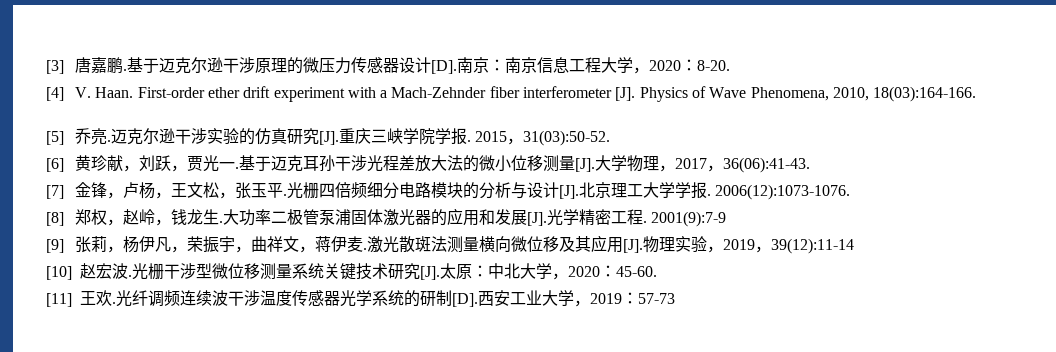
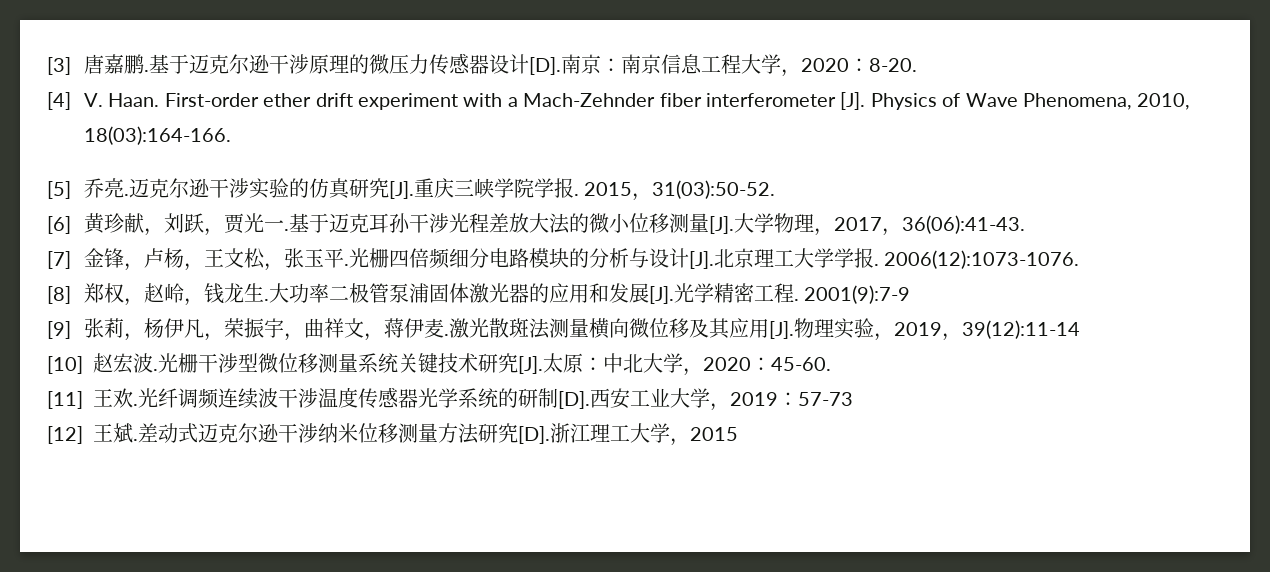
+ [12]王斌.差动式迈克尔逊干涉纳米位移测量方法研究[D].浙江理工大学，2015

